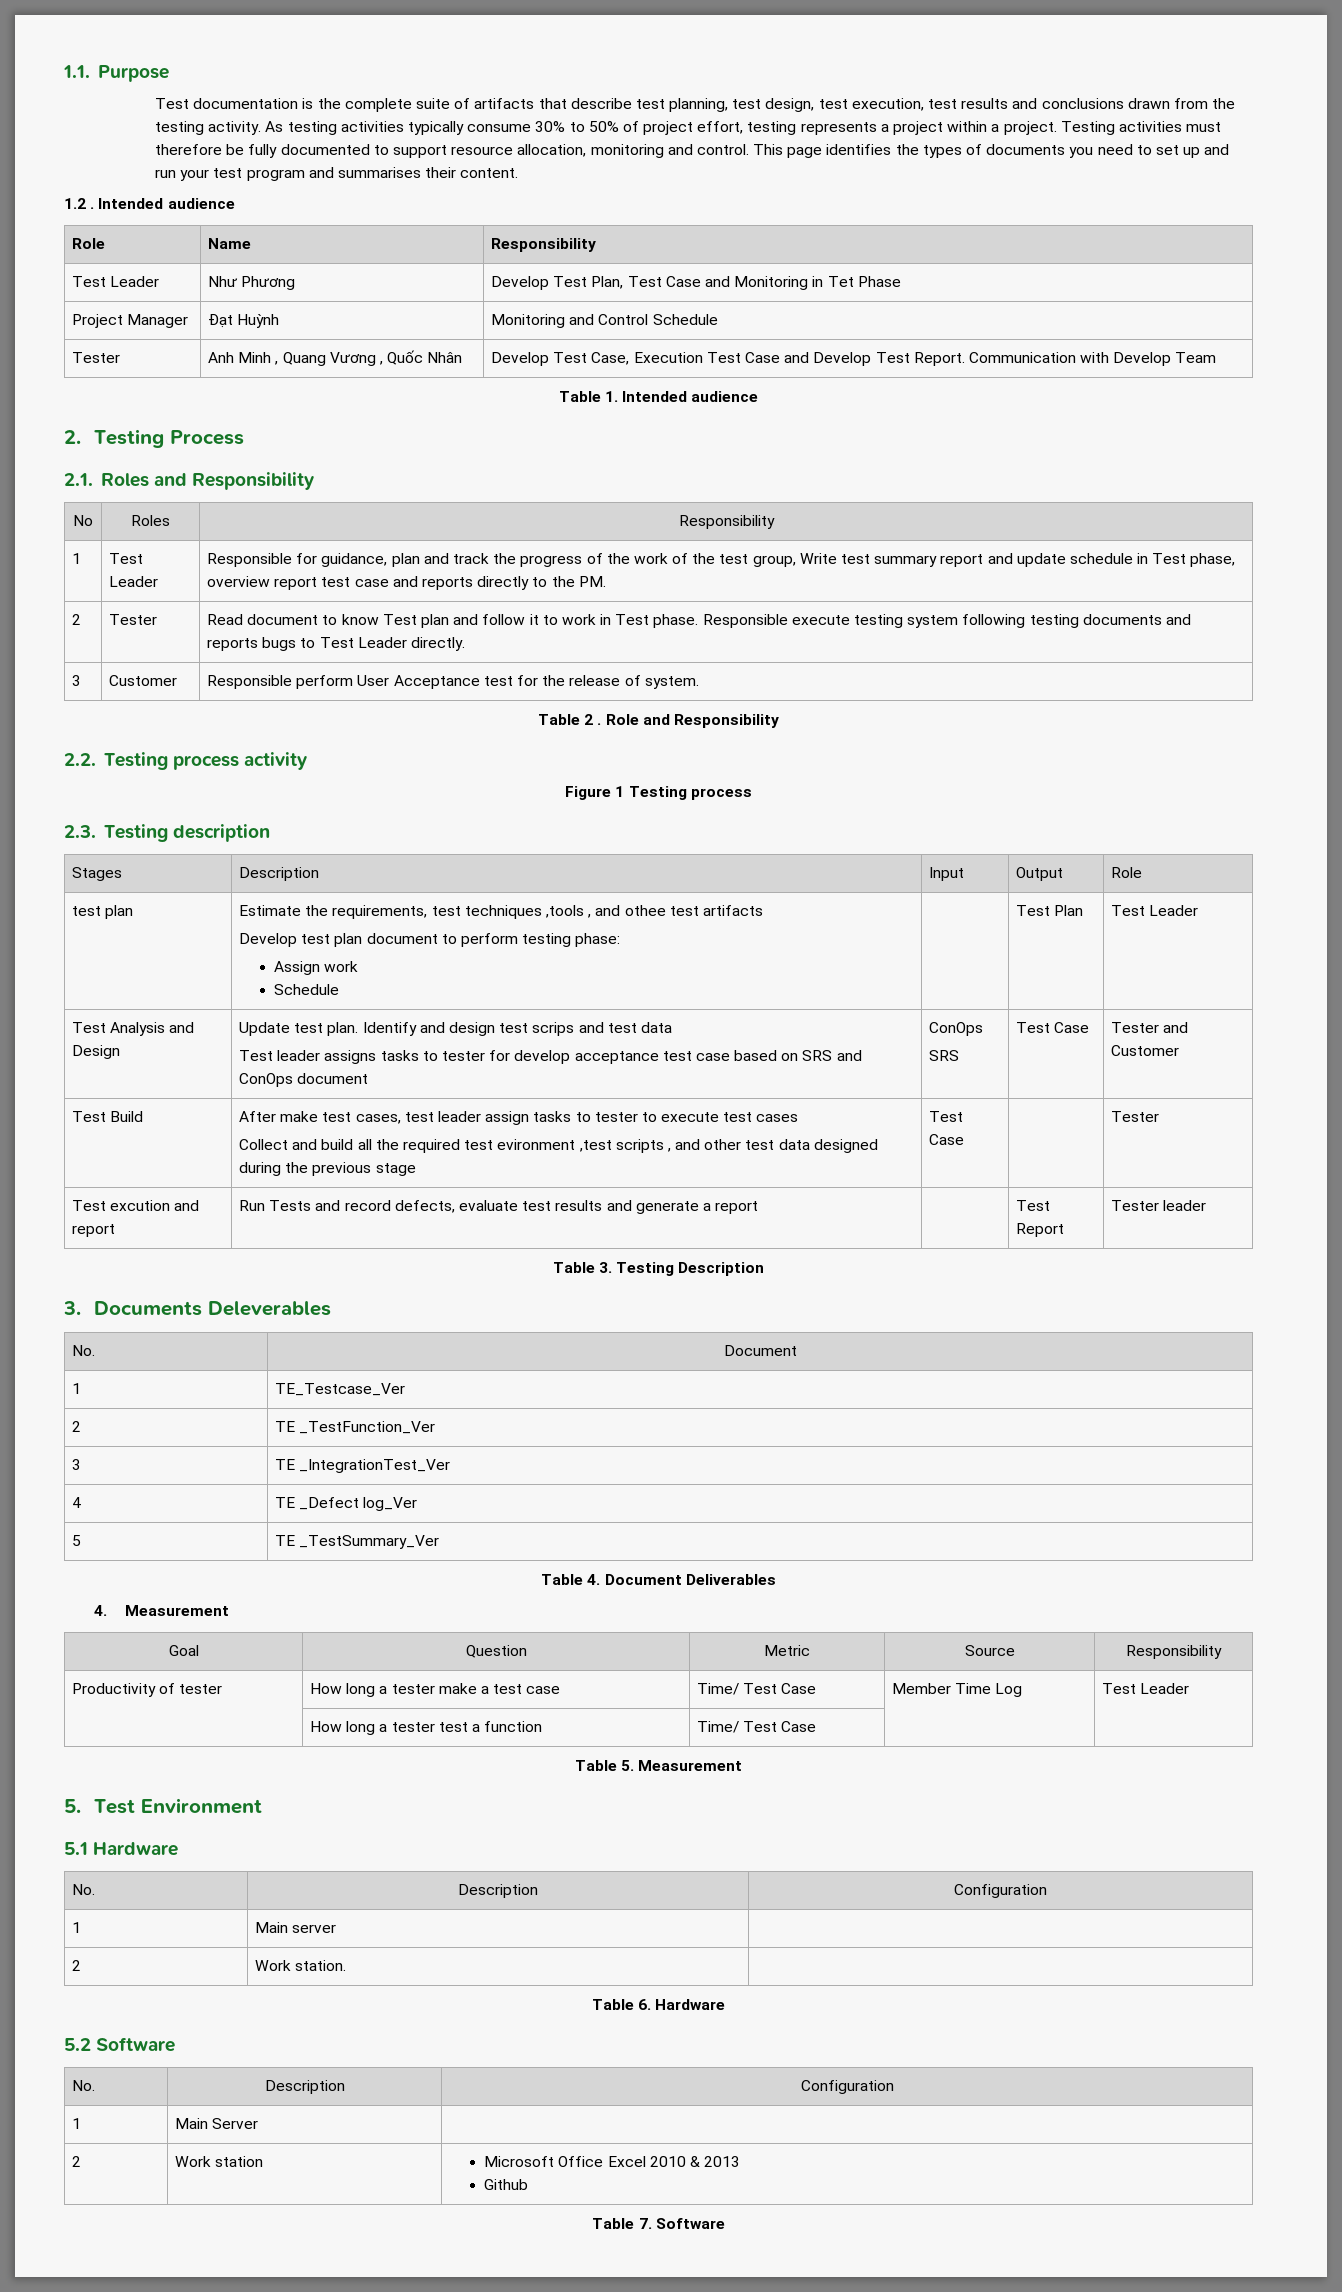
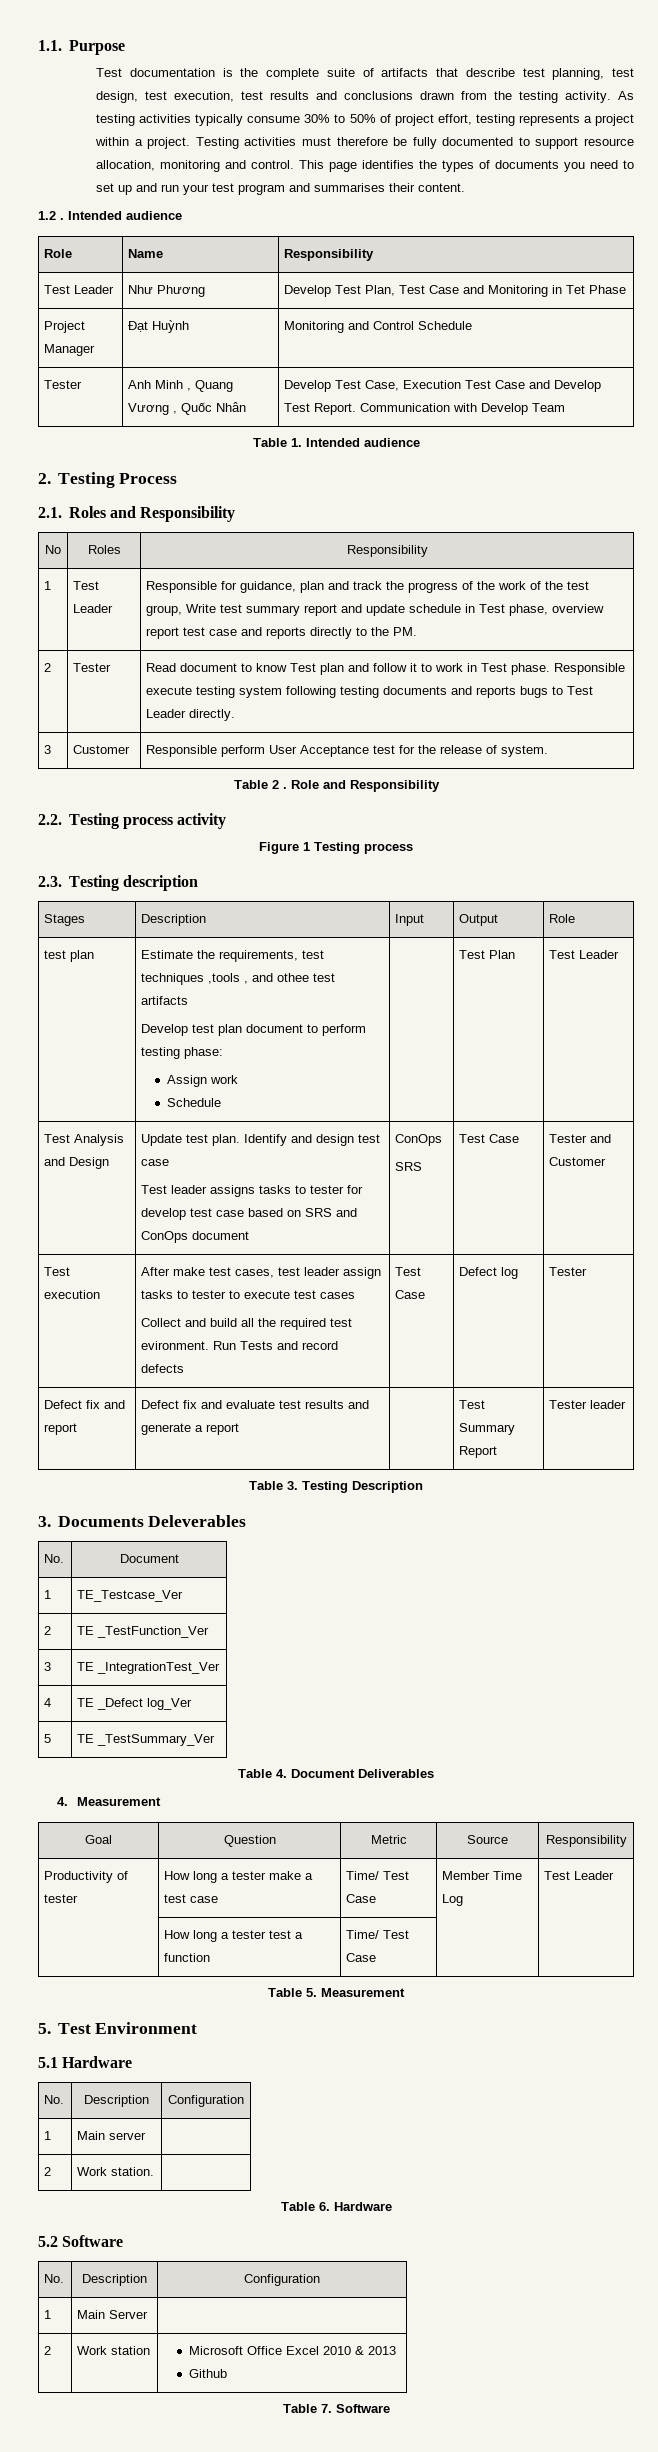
- Test Analysis and Design | Update test plan. Identify and design test scrips and test data
- Test leader assigns tasks to tester for develop acceptance test case based on SRS and ConOps document | ConOps
+ Test Analysis and Design | Update test plan. Identify and design test case
+ Test leader assigns tasks to tester for develop test case based on SRS and ConOps document | ConOps
- Test Build | After make test cases, test leader assign tasks to tester to execute test cases
- Collect and build all the required test evironment ,test scripts , and other test data designed during the previous stage | Test Case | | Tester
+ Test execution | After make test cases, test leader assign tasks to tester to execute test cases
+ Collect and build all the required test evironment. Run Tests and record defects | Test Case | Defect log | Tester
- Test excution and report | Run Tests and record defects, evaluate test results and generate a report | | Test Report | Tester leader
+ Defect fix and report | Defect fix and evaluate test results and generate a report | | Test Summary Report | Tester leader

